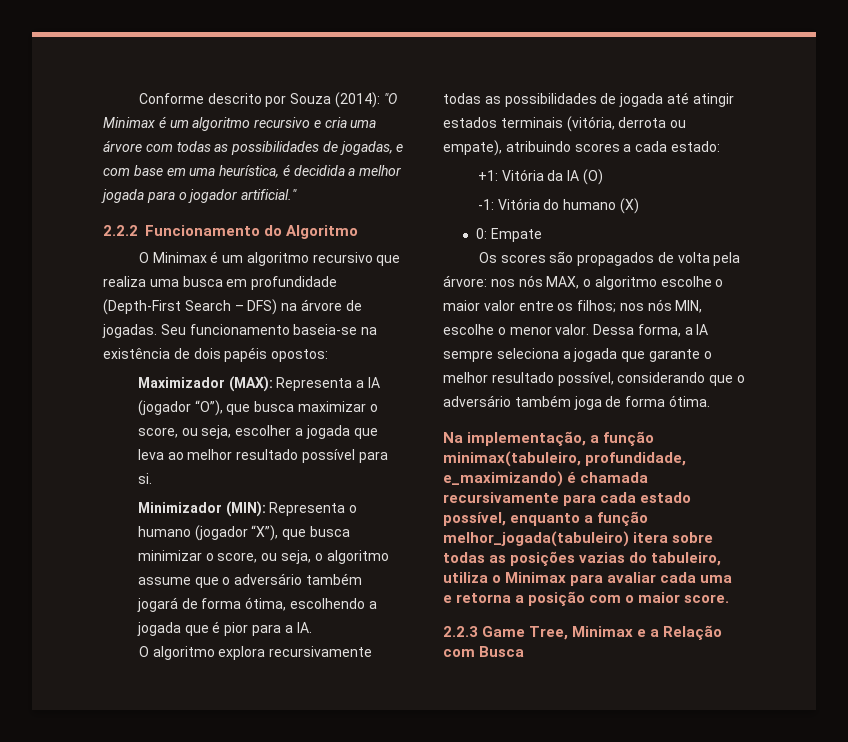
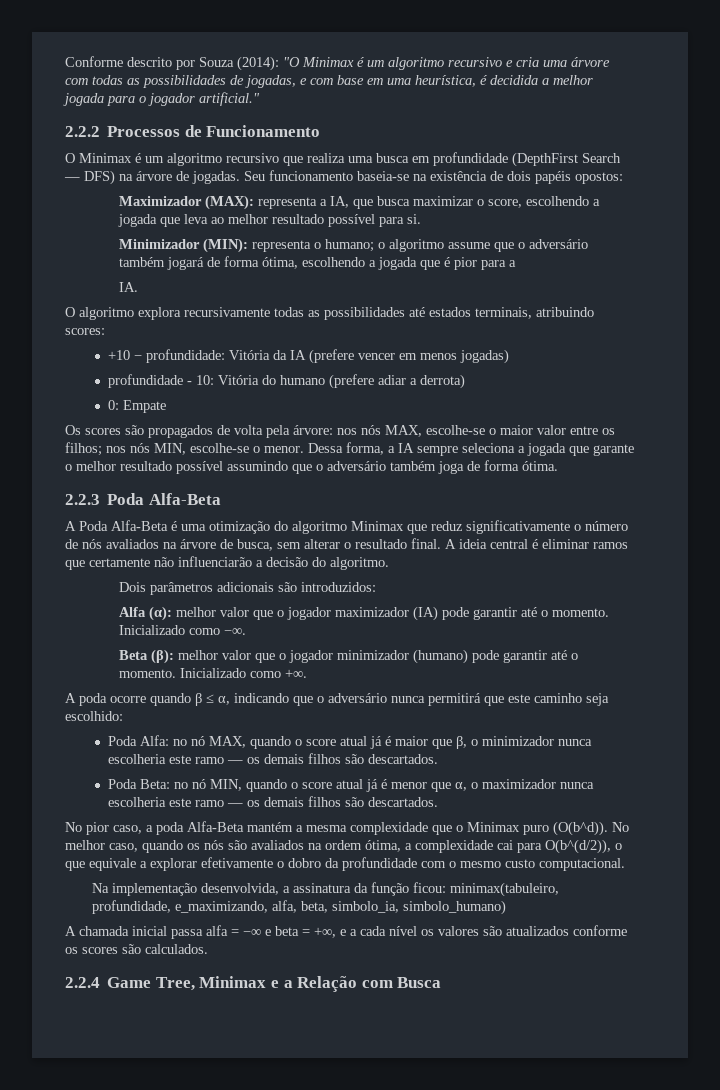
- 2.2.2 Funcionamento do Algoritmo
+ 2.2.2 Processos de Funcionamento
- O Minimax é um algoritmo recursivo que realiza uma busca em profundidade (Depth-First Search – DFS) na árvore de jogadas.
+ O Minimax é um algoritmo recursivo que realiza uma busca em profundidade (DepthFirst Search — DFS) na árvore de jogadas.
- Maximizador (MAX): Representa a IA (jogador “O”), que busca maximizar o score, ou seja, escolher a jogada que leva ao melhor resultado possível para si.
+ Maximizador (MAX): representa a IA, que busca maximizar o score, escolhendo a jogada que leva ao melhor resultado possível para si.
- Minimizador (MIN): Representa o humano (jogador “X”), que busca minimizar o score, ou seja, o algoritmo assume que o adversário também jogará de forma ótima, escolhendo a jogada que é pior para a IA.
+ Minimizador (MIN): representa o humano; o algoritmo assume que o adversário também jogará de forma ótima, escolhendo a jogada que é pior para a
+ IA.
- O algoritmo explora recursivamente todas as possibilidades de jogada até atingir estados terminais (vitória, derrota ou empate), atribuindo scores a cada estado:
- +1: Vitória da IA (O)
- -1: Vitória do humano (X)
+ O algoritmo explora recursivamente todas as possibilidades até estados terminais, atribuindo scores:
+ +10 − profundidade: Vitória da IA (prefere vencer em menos jogadas)
+ profundidade - 10: Vitória do humano (prefere adiar a derrota)
- Os scores são propagados de volta pela árvore: nos nós MAX, o algoritmo escolhe o maior valor entre os filhos; nos nós MIN, escolhe o menor valor.
+ Os scores são propagados de volta pela árvore: nos nós MAX, escolhe-se o maior valor entre os filhos; nos nós MIN, escolhe-se o menor.
- Dessa forma, a IA sempre seleciona a jogada que garante o melhor resultado possível, considerando que o adversário também joga de forma ótima.
+ Dessa forma, a IA sempre seleciona a jogada que garante o melhor resultado possível assumindo que o adversário também joga de forma ótima.
- Na implementação, a função minimax(tabuleiro, profundidade, e_maximizando) é chamada recursivamente para cada estado possível, enquanto a função melhor_jogada(tabuleiro) itera sobre todas as posições vazias do tabuleiro, utiliza o Minimax para avaliar cada uma e retorna a posição com o maior score.
- 2.2.3 Game Tree, Minimax e a Relação com Busca
+ 2.2.3 Poda Alfa-Beta
+ A Poda Alfa-Beta é uma otimização do algoritmo Minimax que reduz significativamente o número de nós avaliados na árvore de busca, sem alterar o resultado final. A ideia central é eliminar ramos que certamente não influenciarão a decisão do algoritmo.
+ Dois parâmetros adicionais são introduzidos:
+ Alfa (α): melhor valor que o jogador maximizador (IA) pode garantir até o momento. Inicializado como −∞.
+ Beta (β): melhor valor que o jogador minimizador (humano) pode garantir até o momento. Inicializado como +∞.
+ A poda ocorre quando β ≤ α, indicando que o adversário nunca permitirá que este caminho seja escolhido:
+ Poda Alfa: no nó MAX, quando o score atual já é maior que β, o minimizador nunca escolheria este ramo — os demais filhos são descartados.
+ Poda Beta: no nó MIN, quando o score atual já é menor que α, o maximizador nunca escolheria este ramo — os demais filhos são descartados.
+ No pior caso, a poda Alfa-Beta mantém a mesma complexidade que o Minimax puro (O(b^d)). No melhor caso, quando os nós são avaliados na ordem ótima, a complexidade cai para O(b^(d/2)), o que equivale a explorar efetivamente o dobro da profundidade com o mesmo custo computacional.
+ Na implementação desenvolvida, a assinatura da função ficou: minimax(tabuleiro, profundidade, e_maximizando, alfa, beta, simbolo_ia, simbolo_humano)
+ A chamada inicial passa alfa = −∞ e beta = +∞, e a cada nível os valores são atualizados conforme os scores são calculados.
+ 2.2.4 Game Tree, Minimax e a Relação com Busca

